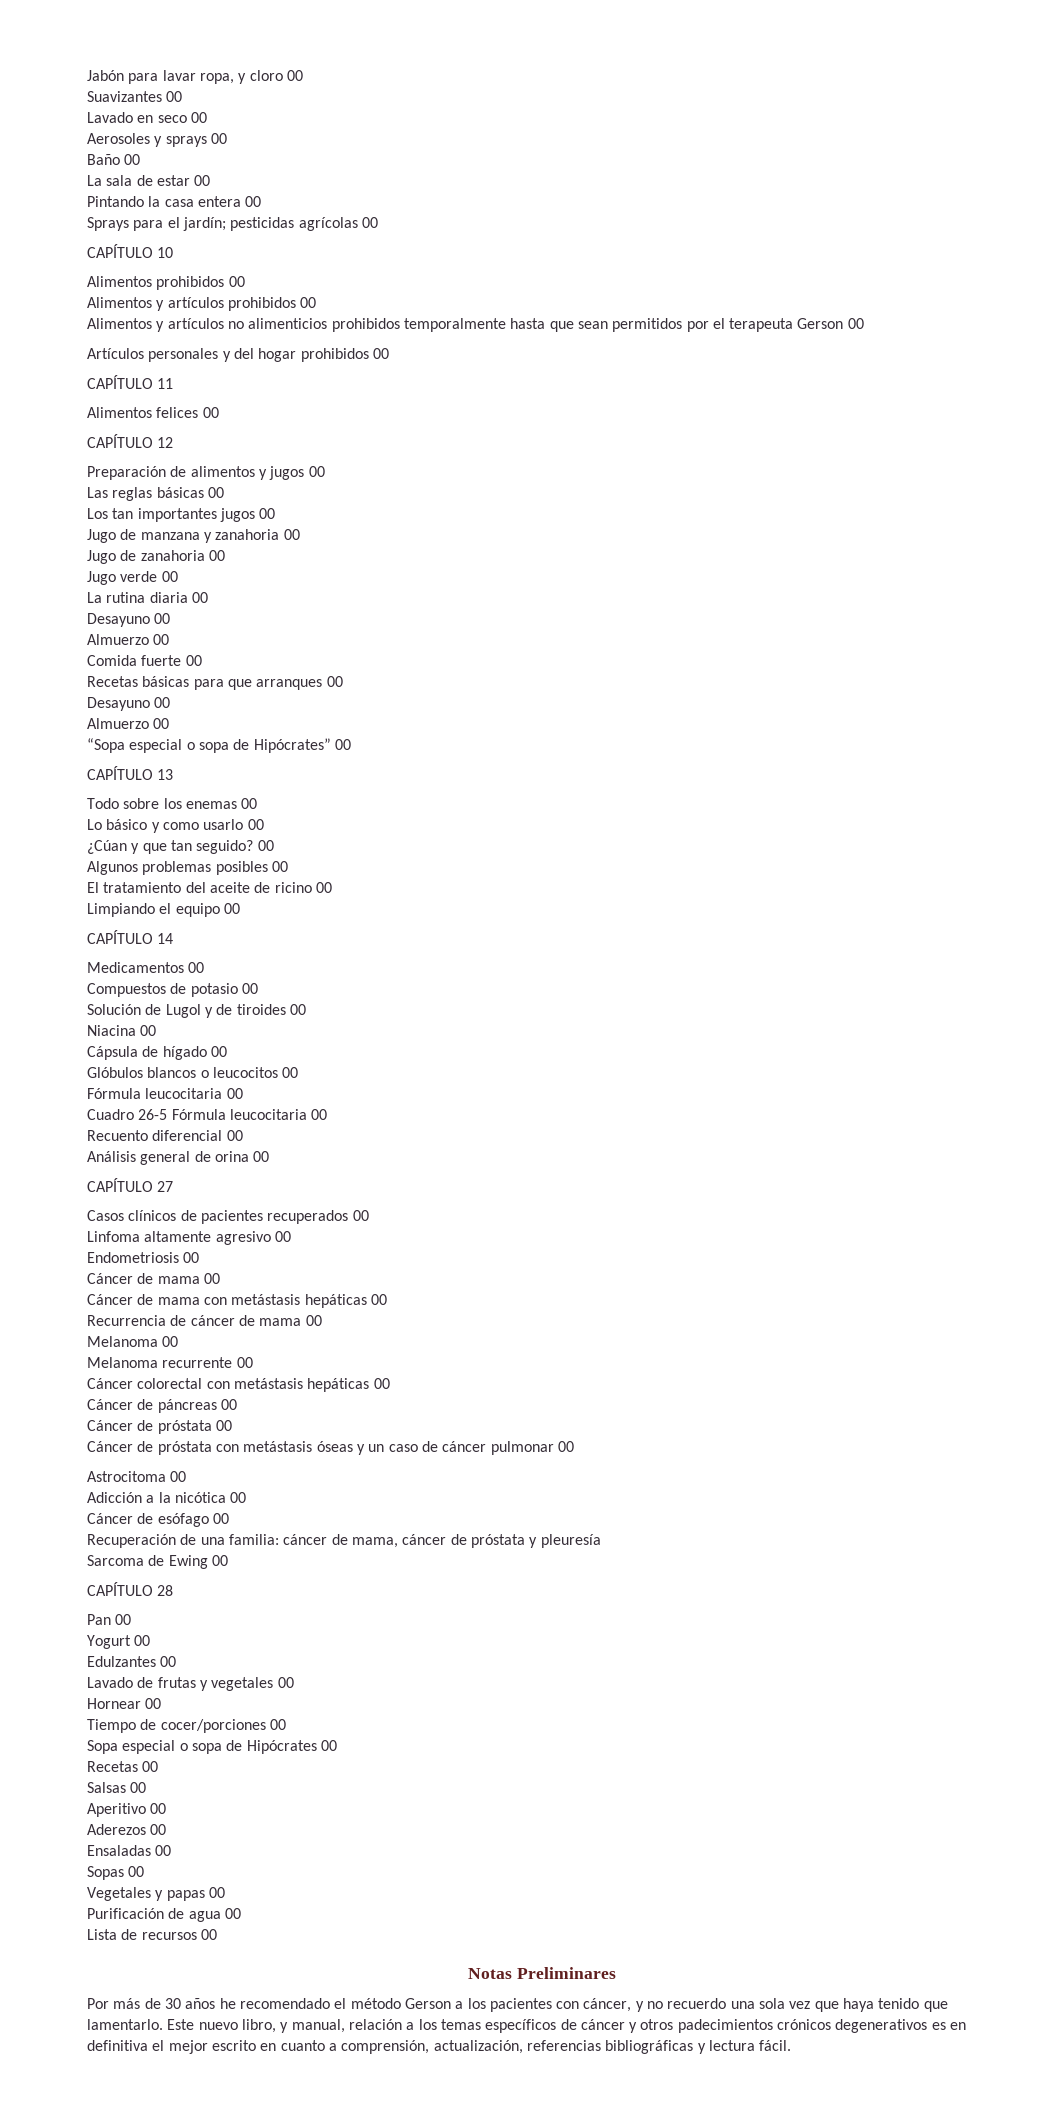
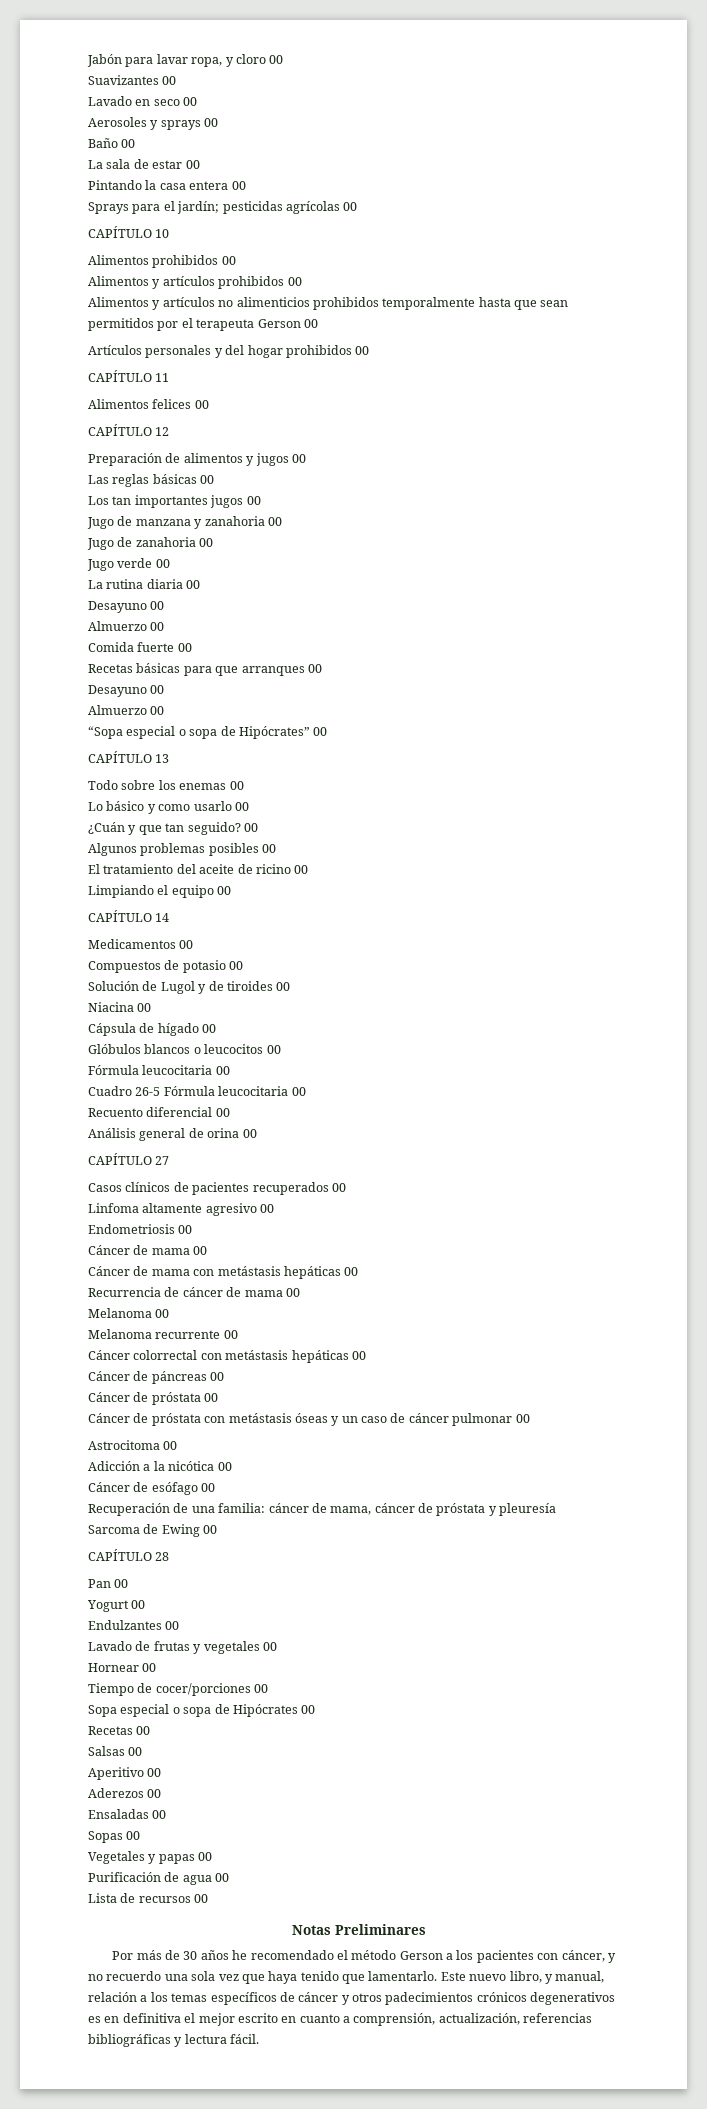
- ¿Cúan y que tan seguido?
+ ¿Cuán y que tan seguido?
- Cáncer colorectal con metástasis hepáticas 00
+ Cáncer colorrectal con metástasis hepáticas 00
- Edulzantes 00
+ Endulzantes 00

